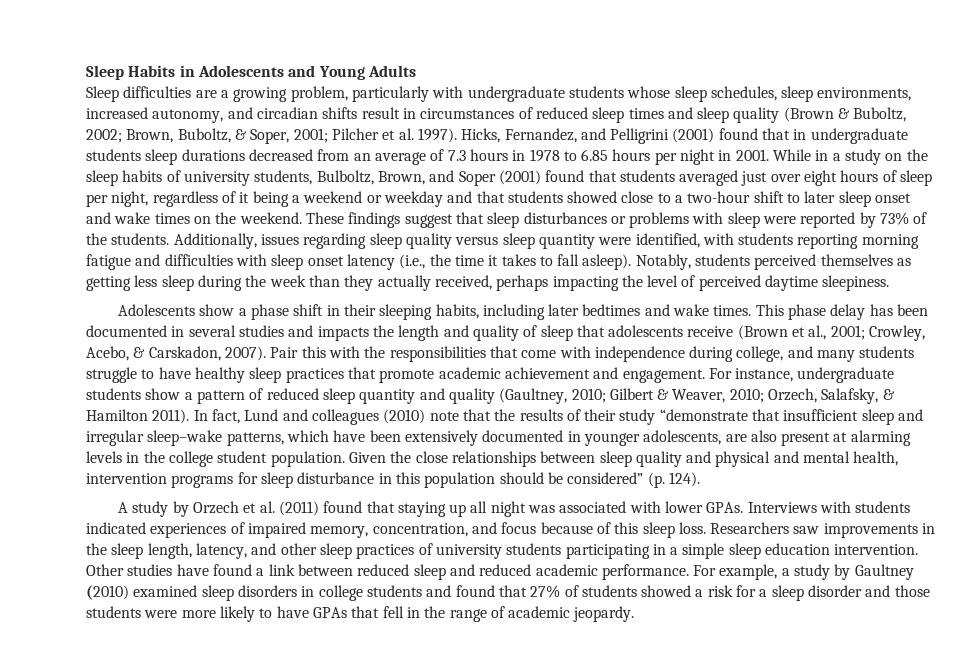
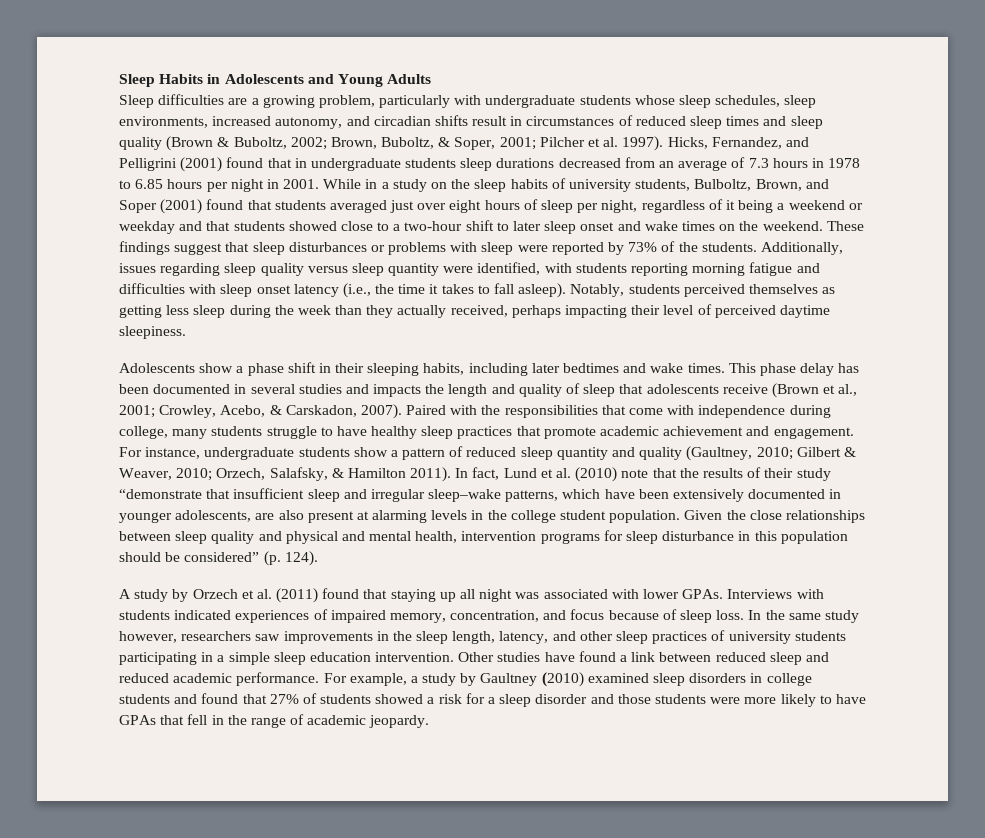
- Notably, students perceived themselves as getting less sleep during the week than they actually received, perhaps impacting the level of perceived daytime sleepiness.
+ Notably, students perceived themselves as getting less sleep during the week than they actually received, perhaps impacting their level of perceived daytime sleepiness.
- Pair this with the responsibilities that come with independence during college, and many students struggle to have healthy sleep practices that promote academic achievement and engagement.
+ Paired with the responsibilities that come with independence during college, many students struggle to have healthy sleep practices that promote academic achievement and engagement.
- In fact, Lund and colleagues (2010) note that the results of their study “demonstrate that insufficient sleep and irregular sleep–wake patterns, which have been extensively documented in younger adolescents, are also present at alarming levels in the college student population.
+ In fact, Lund et al. (2010) note that the results of their study “demonstrate that insufficient sleep and irregular sleep–wake patterns, which have been extensively documented in younger adolescents, are also present at alarming levels in the college student population.
- Interviews with students indicated experiences of impaired memory, concentration, and focus because of this sleep loss.
+ Interviews with students indicated experiences of impaired memory, concentration, and focus because of sleep loss.
- Researchers saw improvements in the sleep length, latency, and other sleep practices of university students participating in a simple sleep education intervention.
+ In the same study however, researchers saw improvements in the sleep length, latency, and other sleep practices of university students participating in a simple sleep education intervention.

